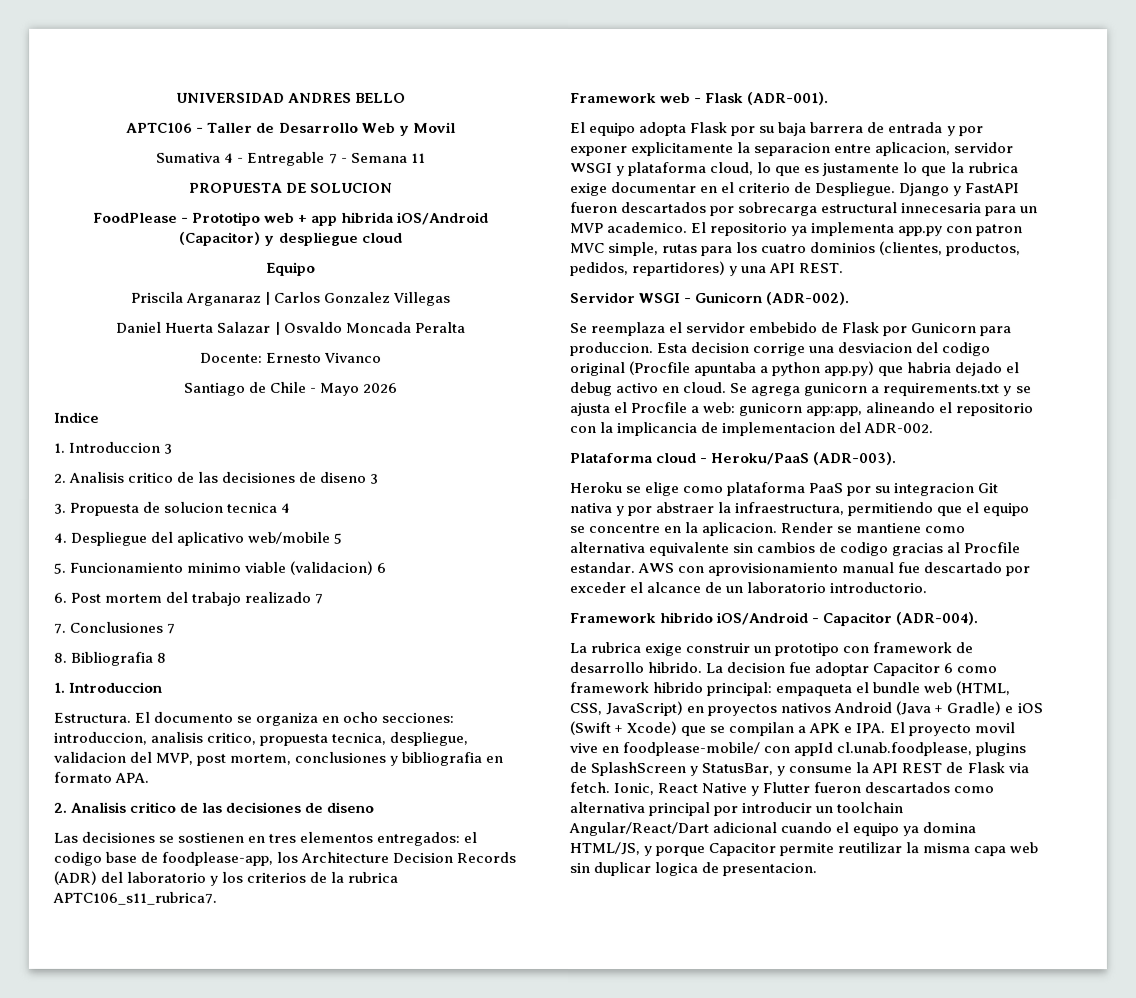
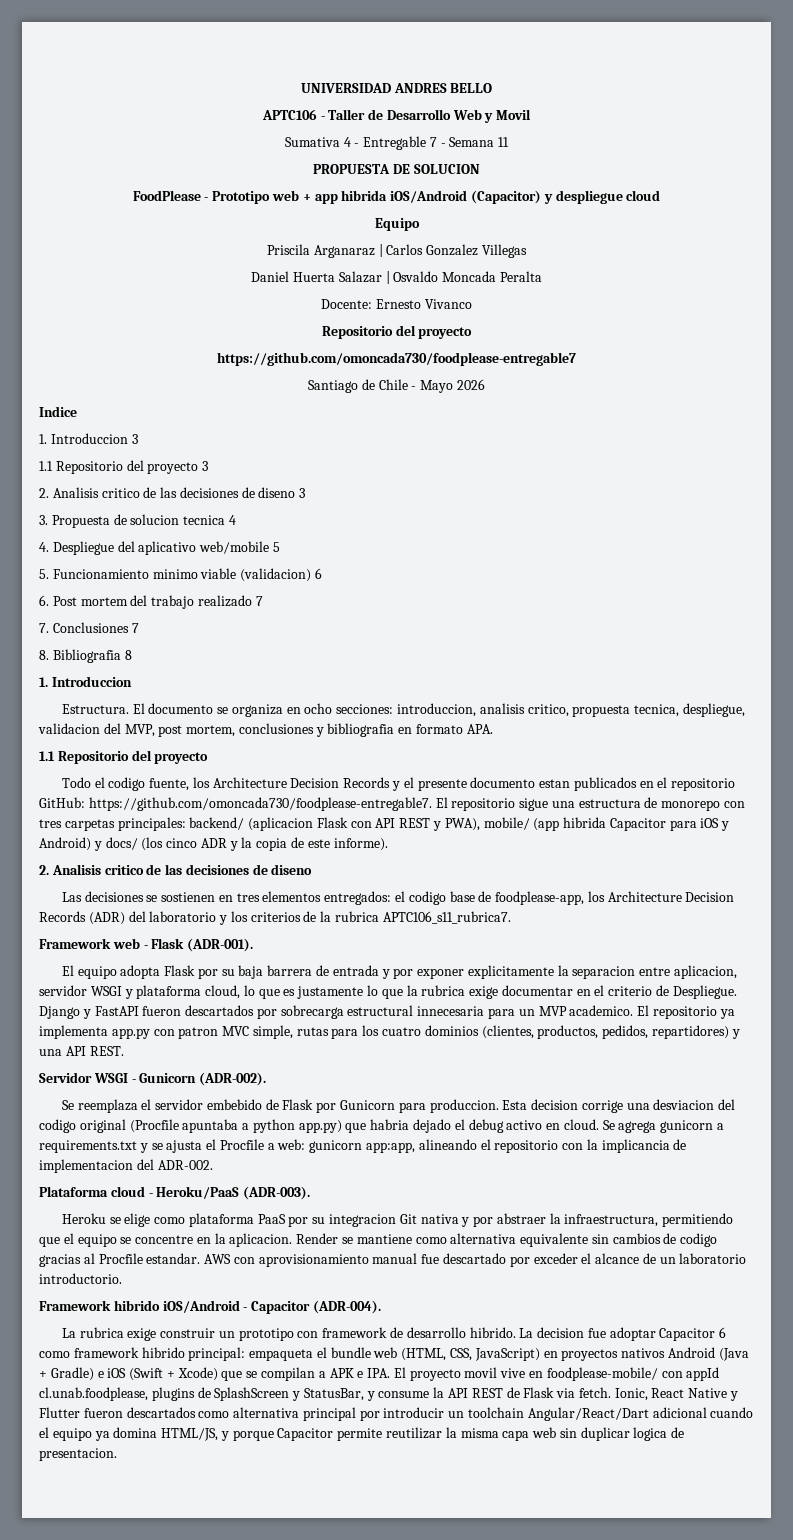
  Docente: Ernesto Vivanco
+ Repositorio del proyecto
+ https://github.com/omoncada730/foodplease-entregable7
+ 1.1 Repositorio del proyecto 3
  El documento se organiza en ocho secciones: introduccion, analisis critico, propuesta tecnica, despliegue, validacion del MVP, post mortem, conclusiones y bibliografia en formato APA.
+ 1.1 Repositorio del proyecto
+ Todo el codigo fuente, los Architecture Decision Records y el presente documento estan publicados en el repositorio GitHub: https://github.com/omoncada730/foodplease-entregable7. El repositorio sigue una estructura de monorepo con tres carpetas principales: backend/ (aplicacion Flask con API REST y PWA), mobile/ (app hibrida Capacitor para iOS y Android) y docs/ (los cinco ADR y la copia de este informe).

